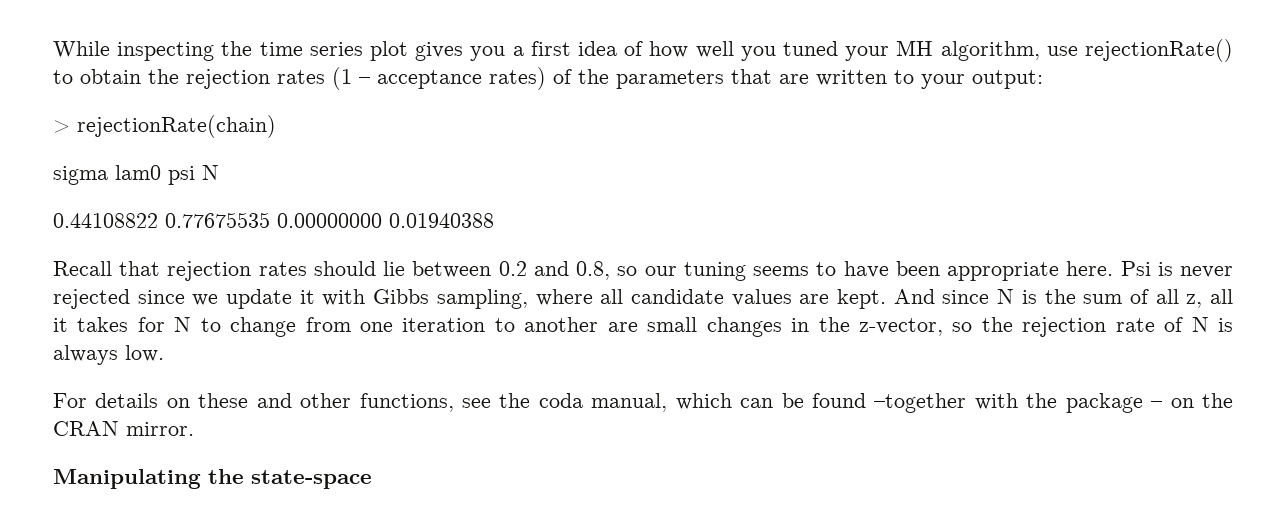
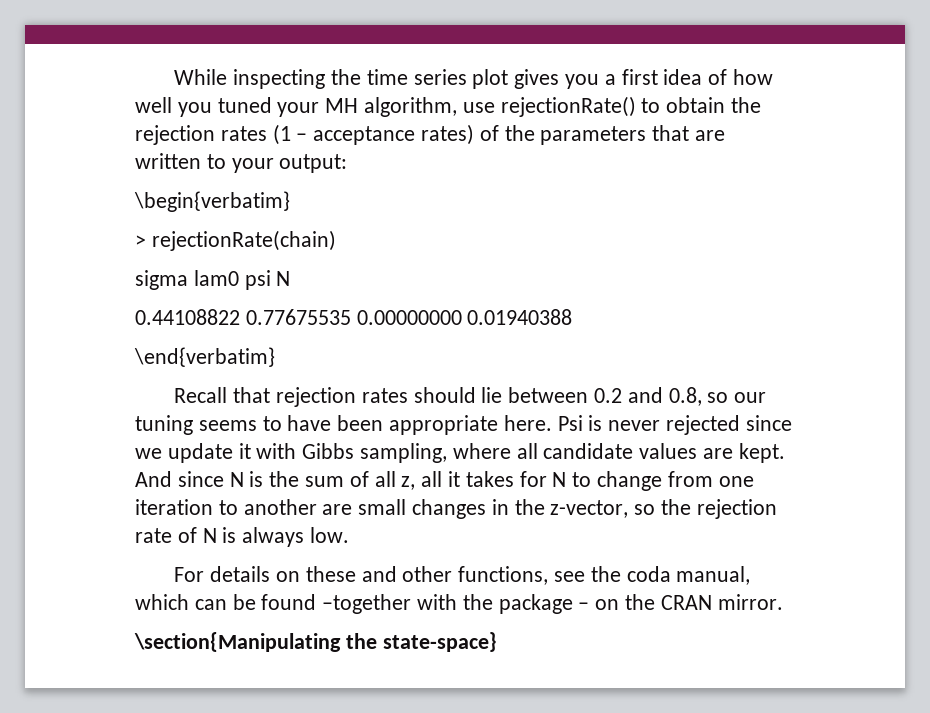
+ \begin{verbatim}
+ \end{verbatim}
- Manipulating the state-space
+ \section{Manipulating the state-space}

